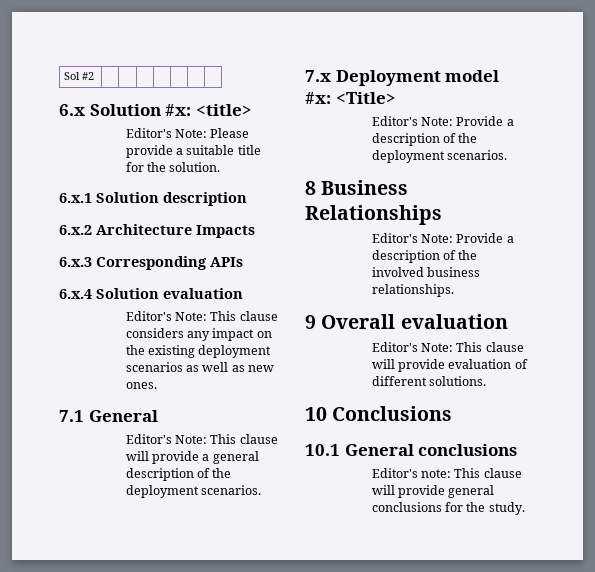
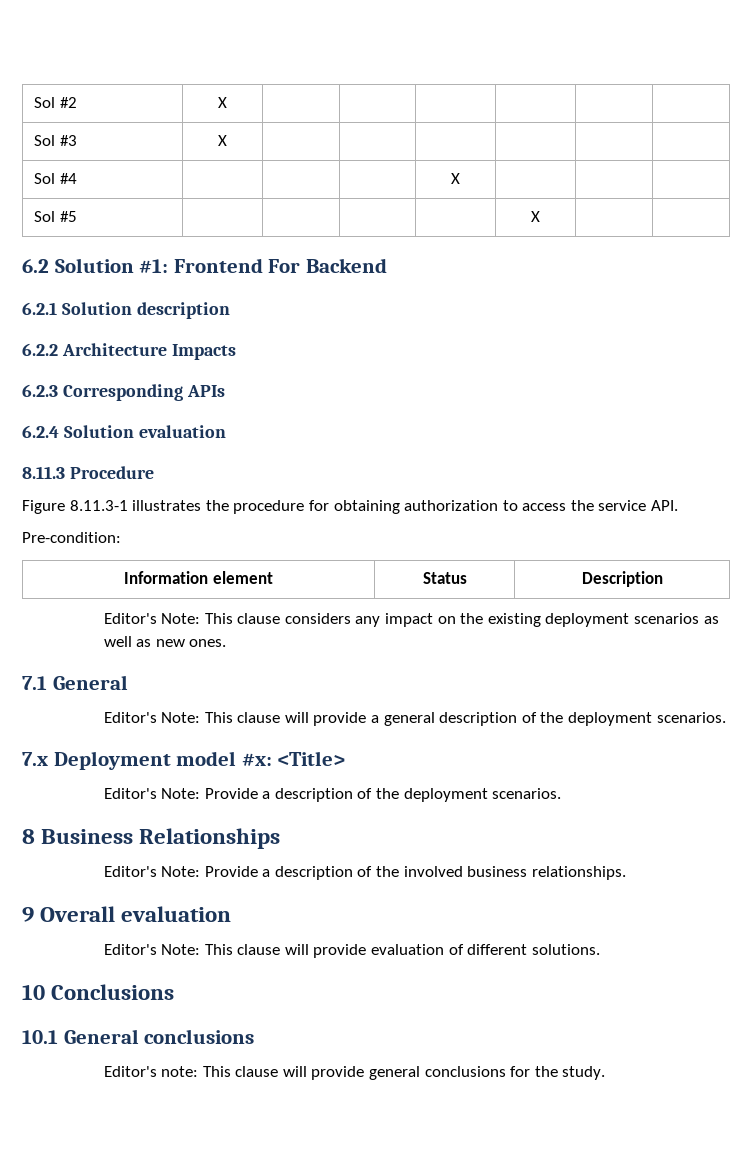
- Sol #2 | | | | | | |
- 6.x Solution #x: <title>
- Editor's Note: Please provide a suitable title for the solution.
- 6.x.1 Solution description
+ Sol #2 | X | | | | | |
+ Sol #3 | X | | | | | |
+ Sol #4 | | | | X | | |
+ Sol #5 | | | | | X | |
+ 6.2 Solution #1: Frontend For Backend
+ 6.2.1 Solution description
- 6.x.2 Architecture Impacts
+ 6.2.2 Architecture Impacts
- 6.x.3 Corresponding APIs
+ 6.2.3 Corresponding APIs
- 6.x.4 Solution evaluation
+ 6.2.4 Solution evaluation
+ 8.11.3 Procedure
+ Figure 8.11.3-1 illustrates the procedure for obtaining authorization to access the service API.
+ Pre-condition:
+ Information element | Status | Description

